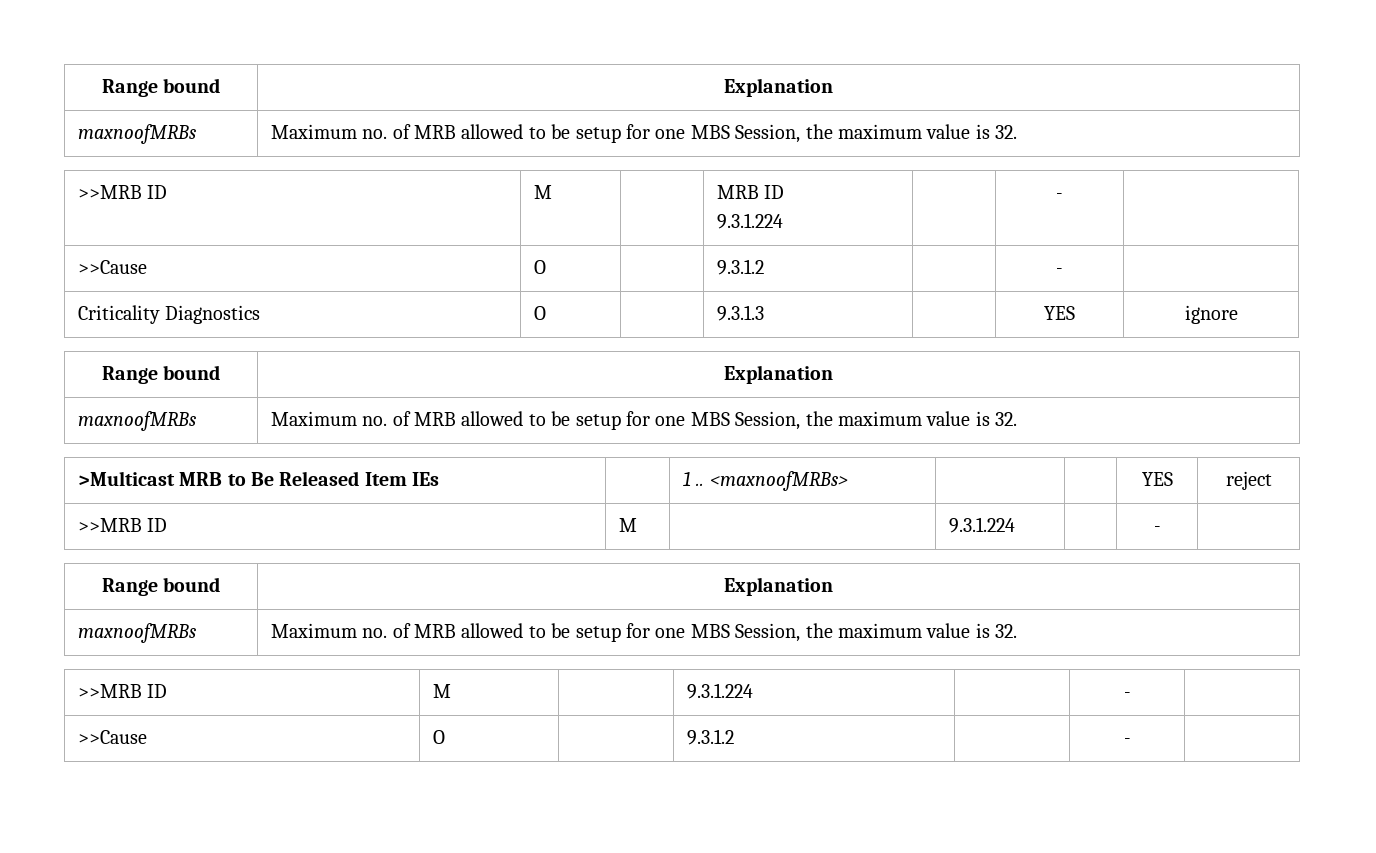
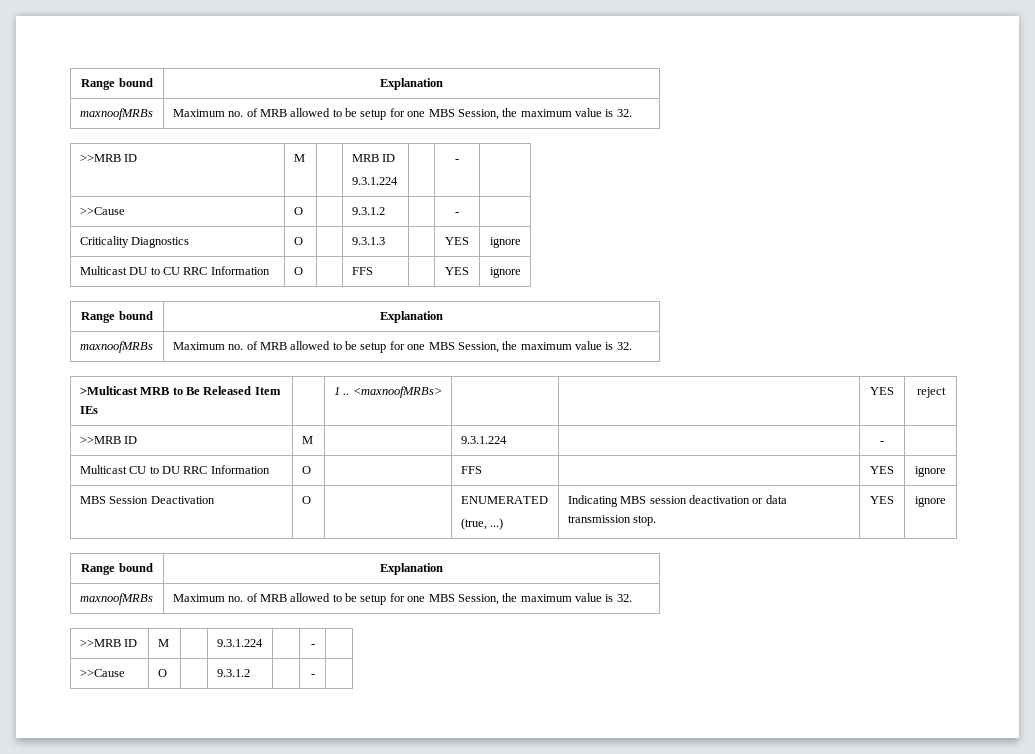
+ Multicast DU to CU RRC Information | O | | FFS | | YES | ignore
+ Multicast CU to DU RRC Information | O | | FFS | | YES | ignore
+ MBS Session Deactivation | O | | ENUMERATED
+ (true, ...) | Indicating MBS session deactivation or data transmission stop. | YES | ignore

